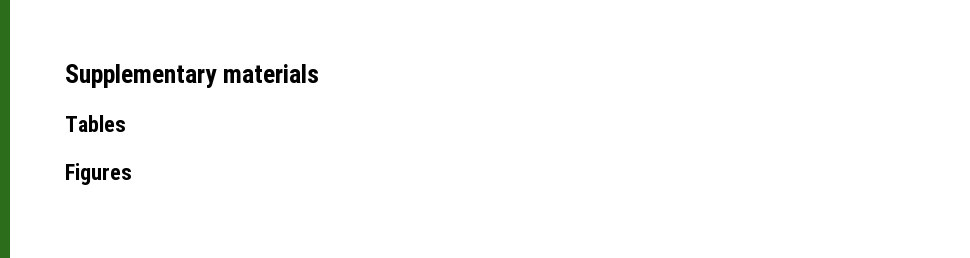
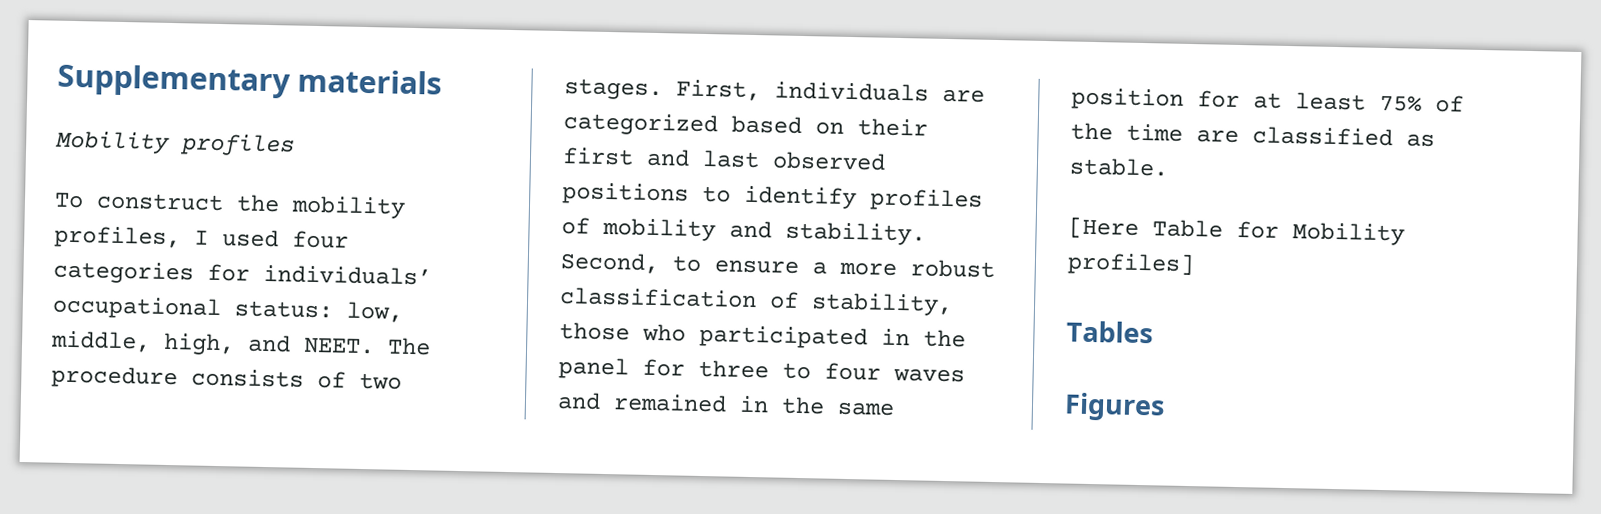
+ Mobility profiles
+ To construct the mobility profiles, I used four categories for individuals’ occupational status: low, middle, high, and NEET. The procedure consists of two stages. First, individuals are categorized based on their first and last observed positions to identify profiles of mobility and stability. Second, to ensure a more robust classification of stability, those who participated in the panel for three to four waves and remained in the same position for at least 75% of the time are classified as stable.
+ [Here Table for Mobility profiles]

